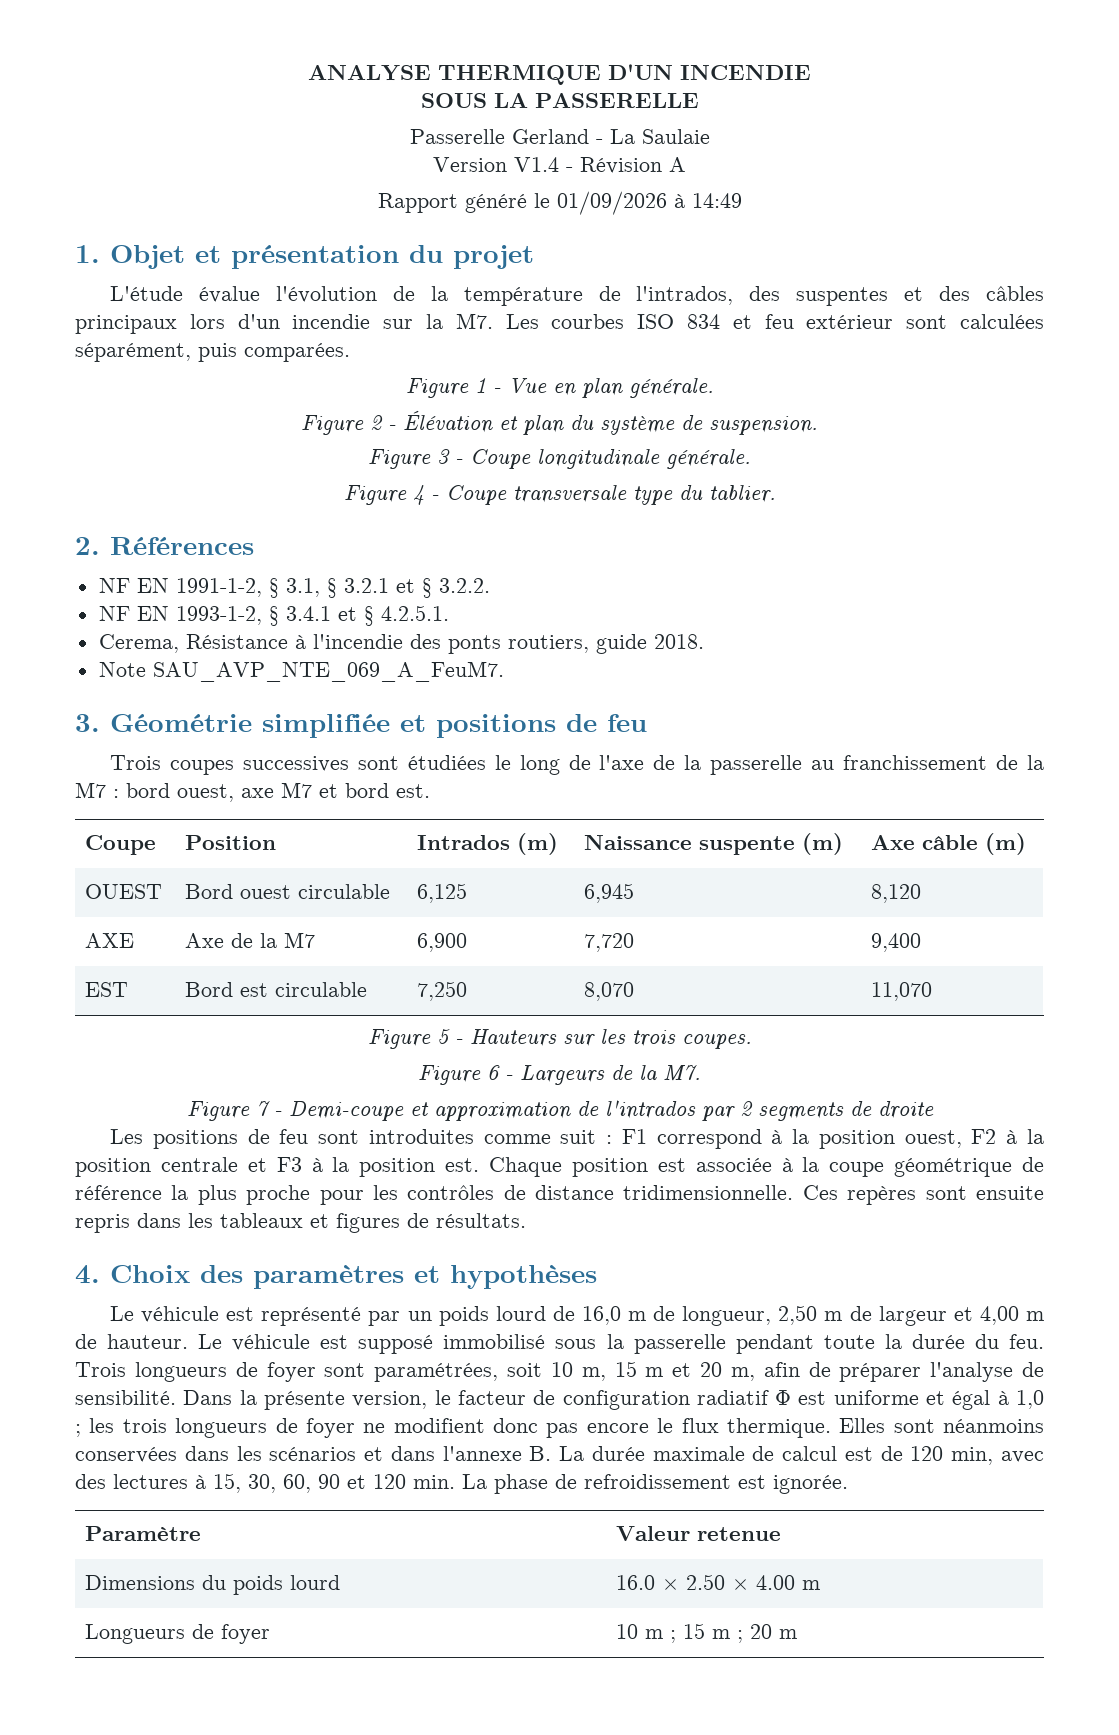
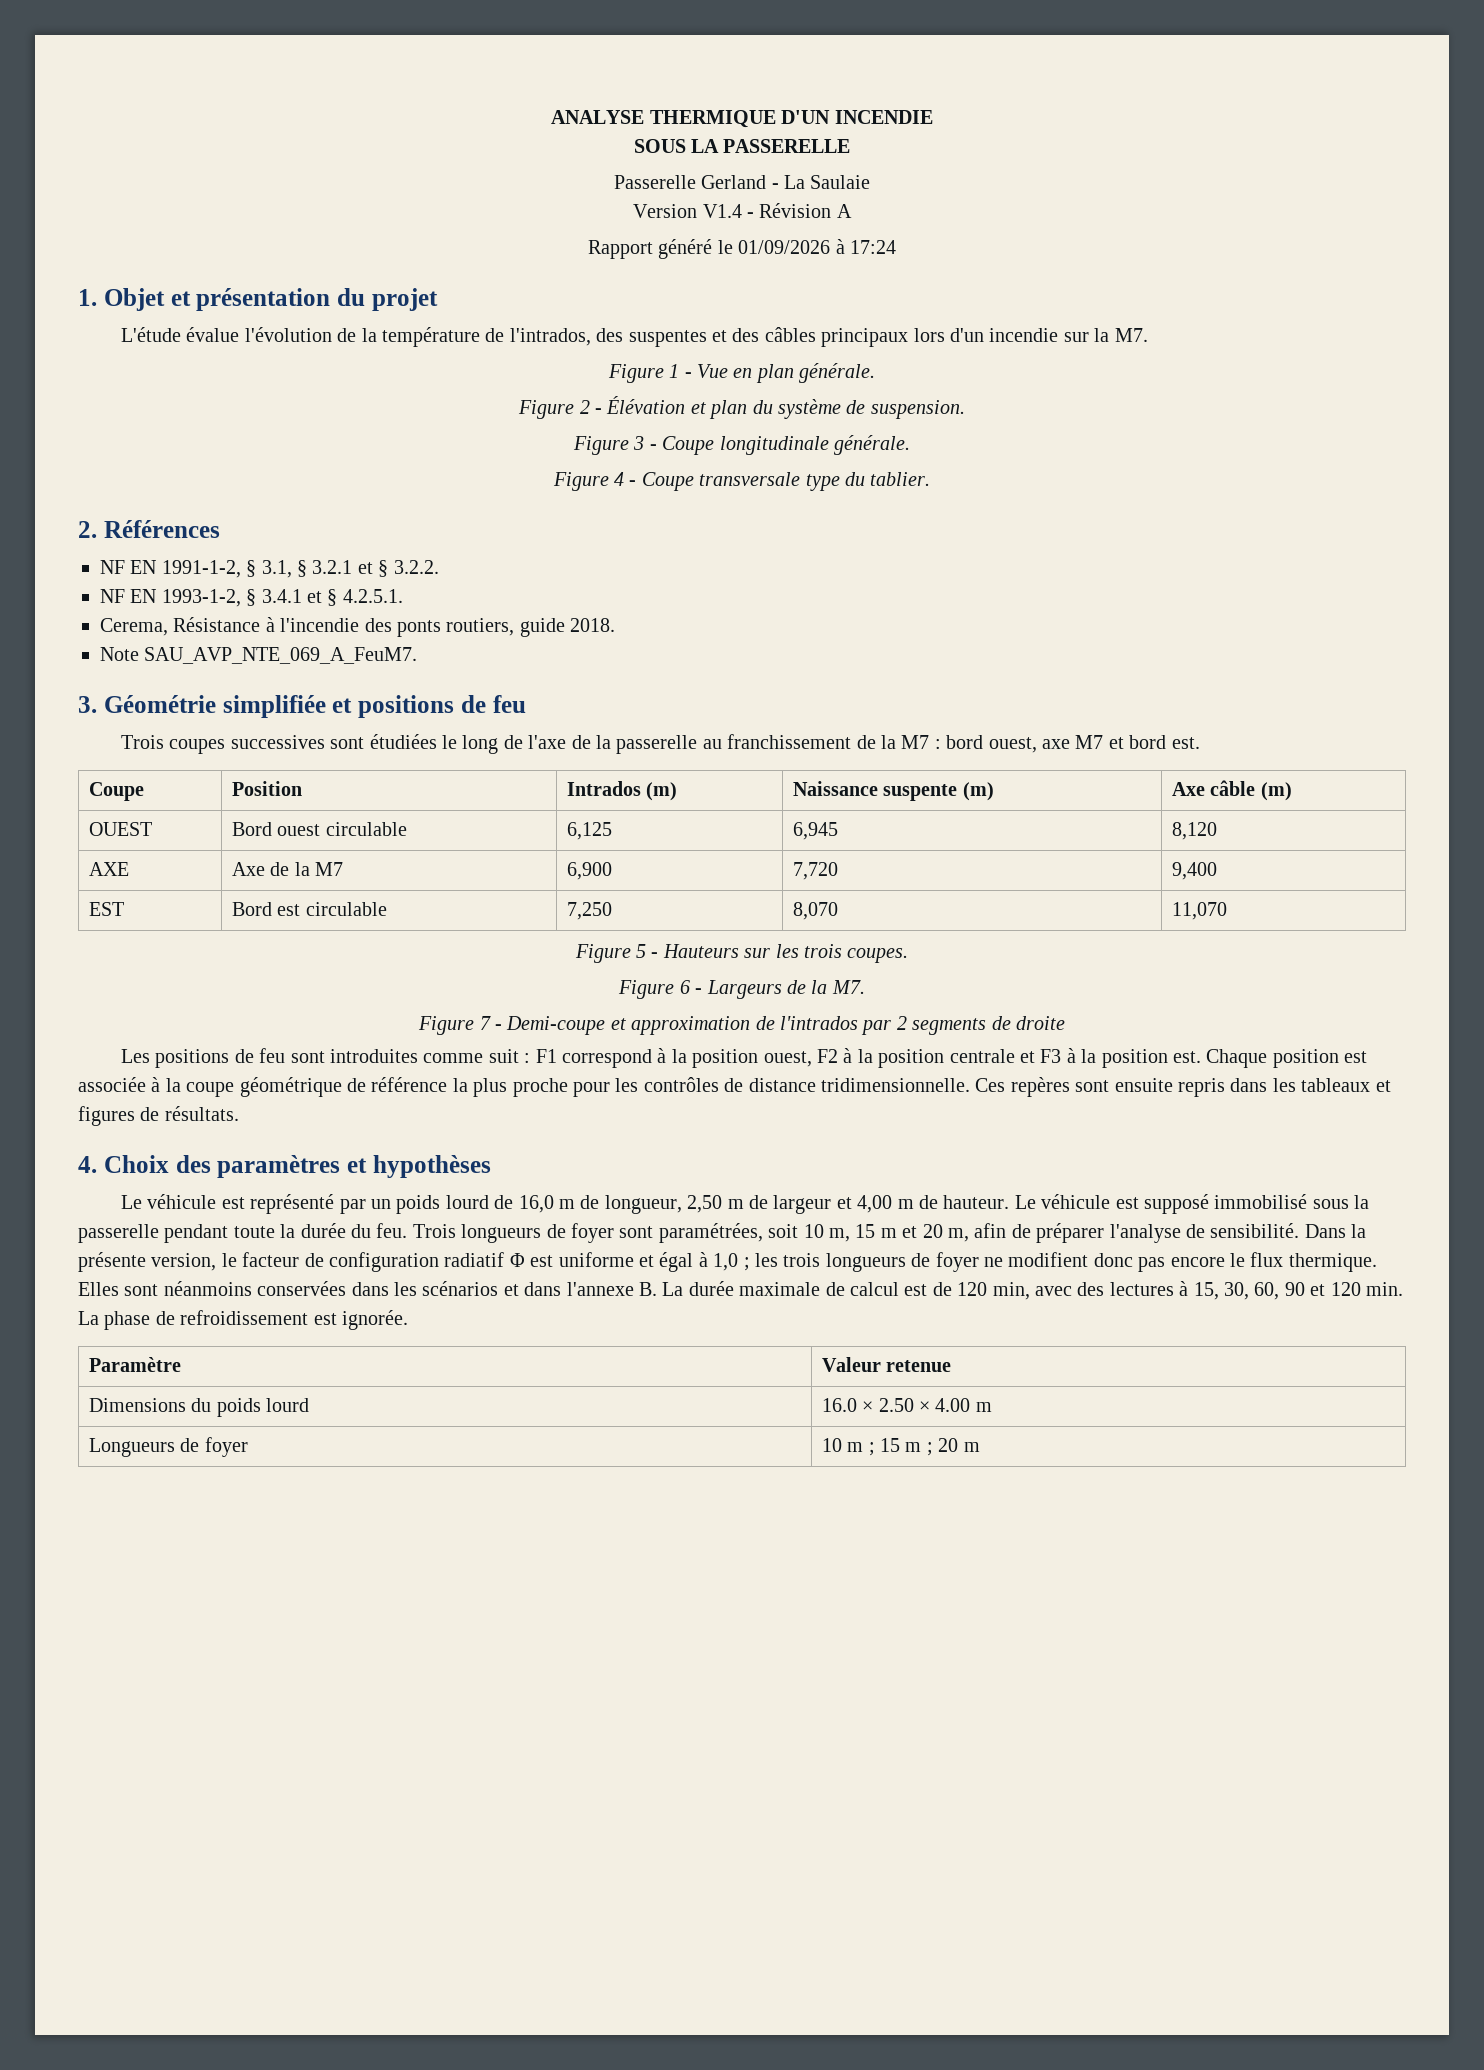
- Rapport généré le 01/09/2026 à 14:49
+ Rapport généré le 01/09/2026 à 17:24
- L'étude évalue l'évolution de la température de l'intrados, des suspentes et des câbles principaux lors d'un incendie sur la M7. Les courbes ISO 834 et feu extérieur sont calculées séparément, puis comparées.
+ L'étude évalue l'évolution de la température de l'intrados, des suspentes et des câbles principaux lors d'un incendie sur la M7.

